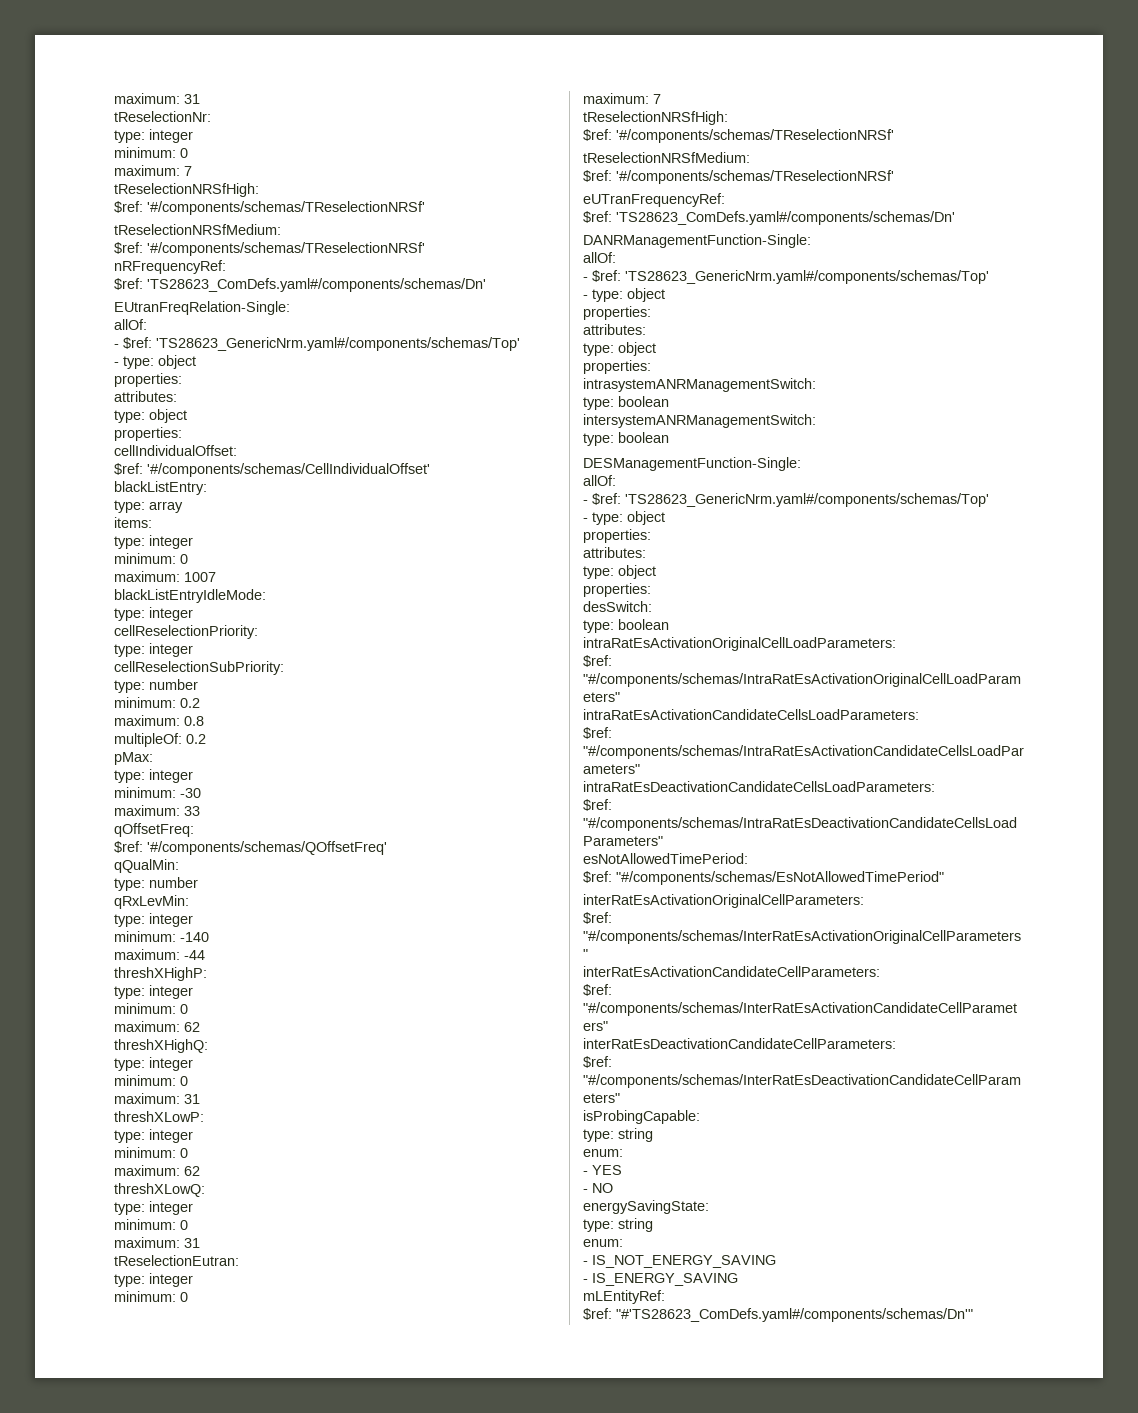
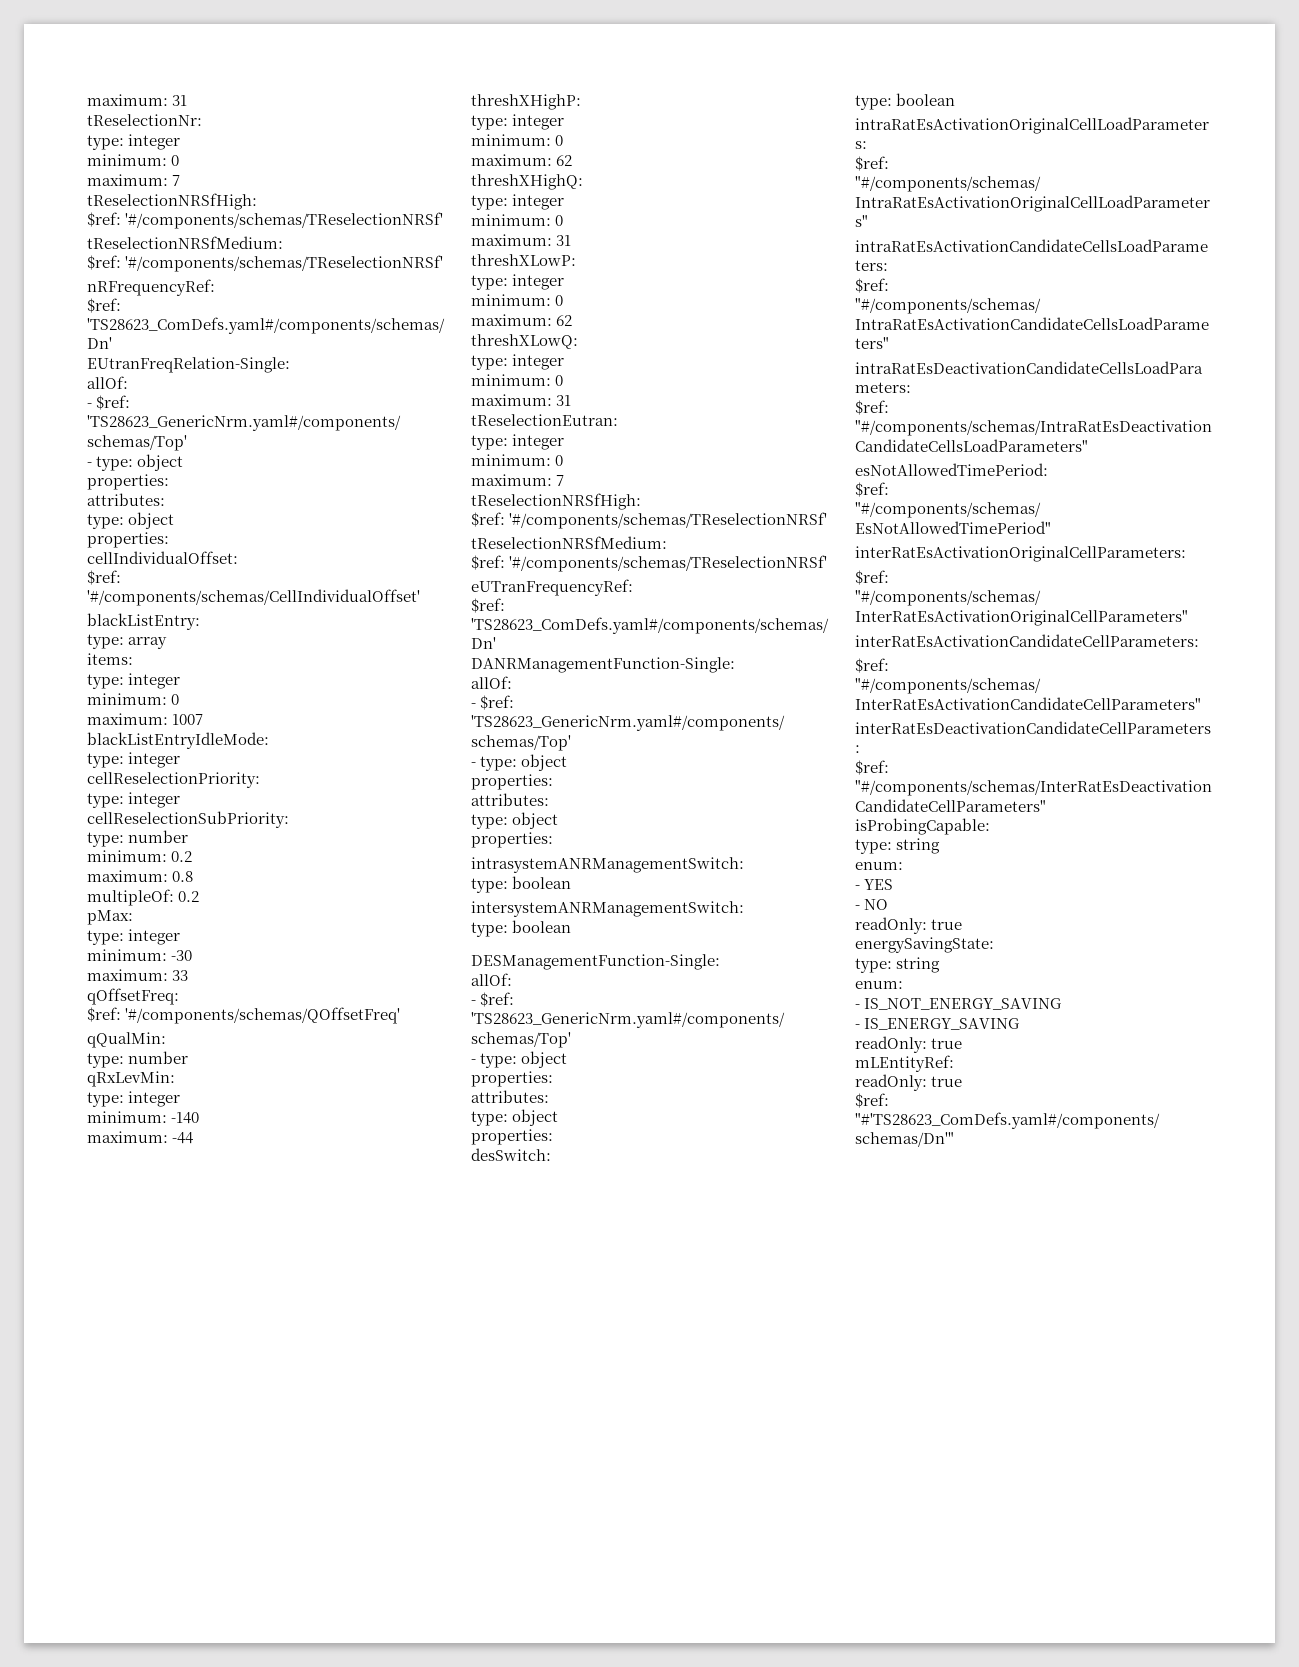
  - NO
+ readOnly: true
  - IS_ENERGY_SAVING
+ readOnly: true
  mLEntityRef:
+ readOnly: true

